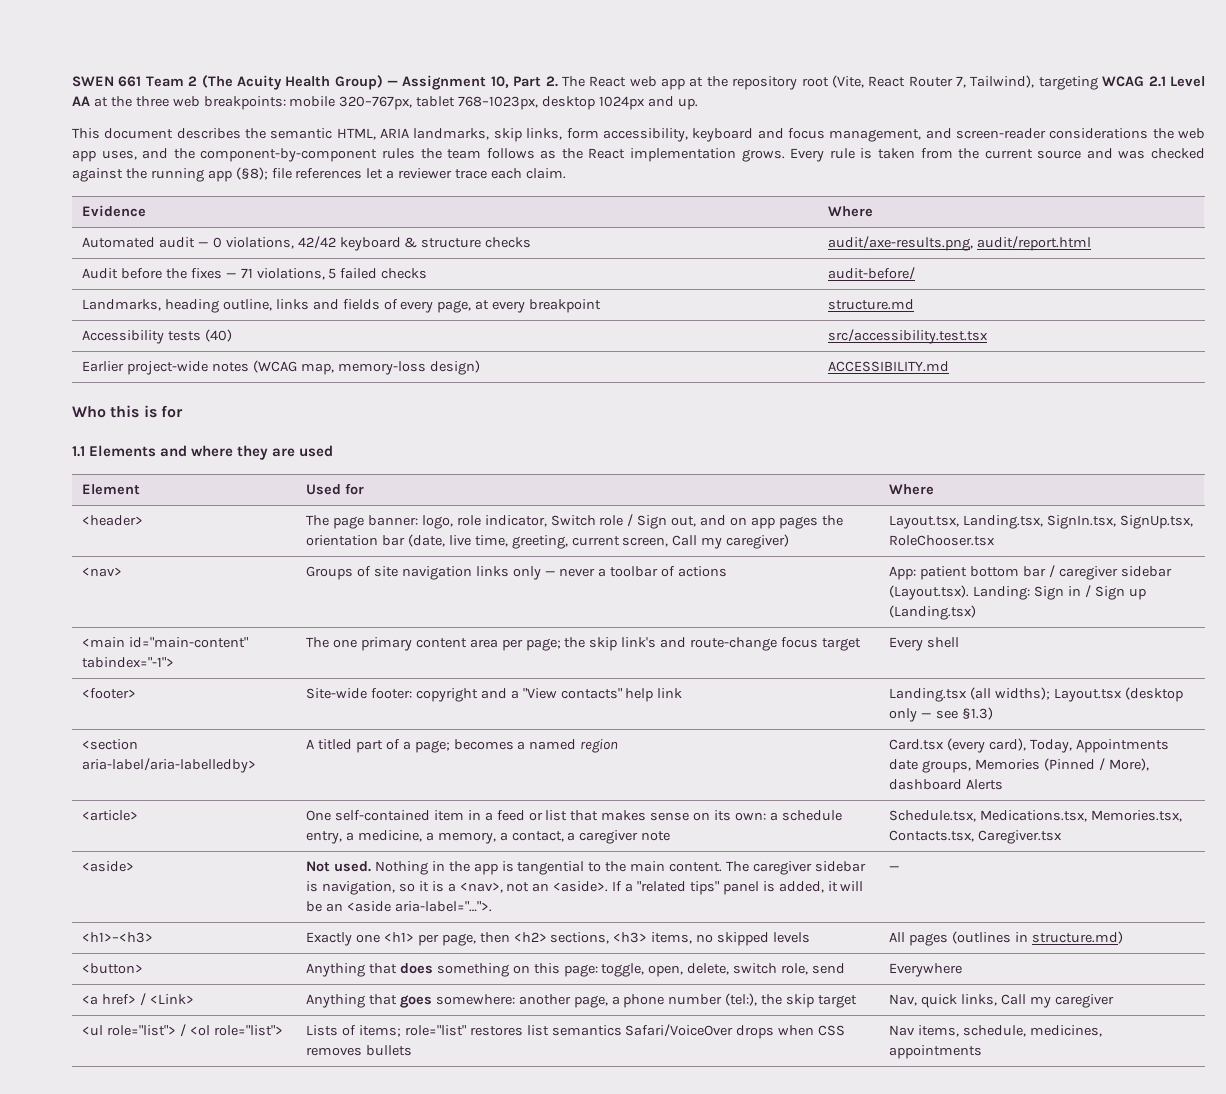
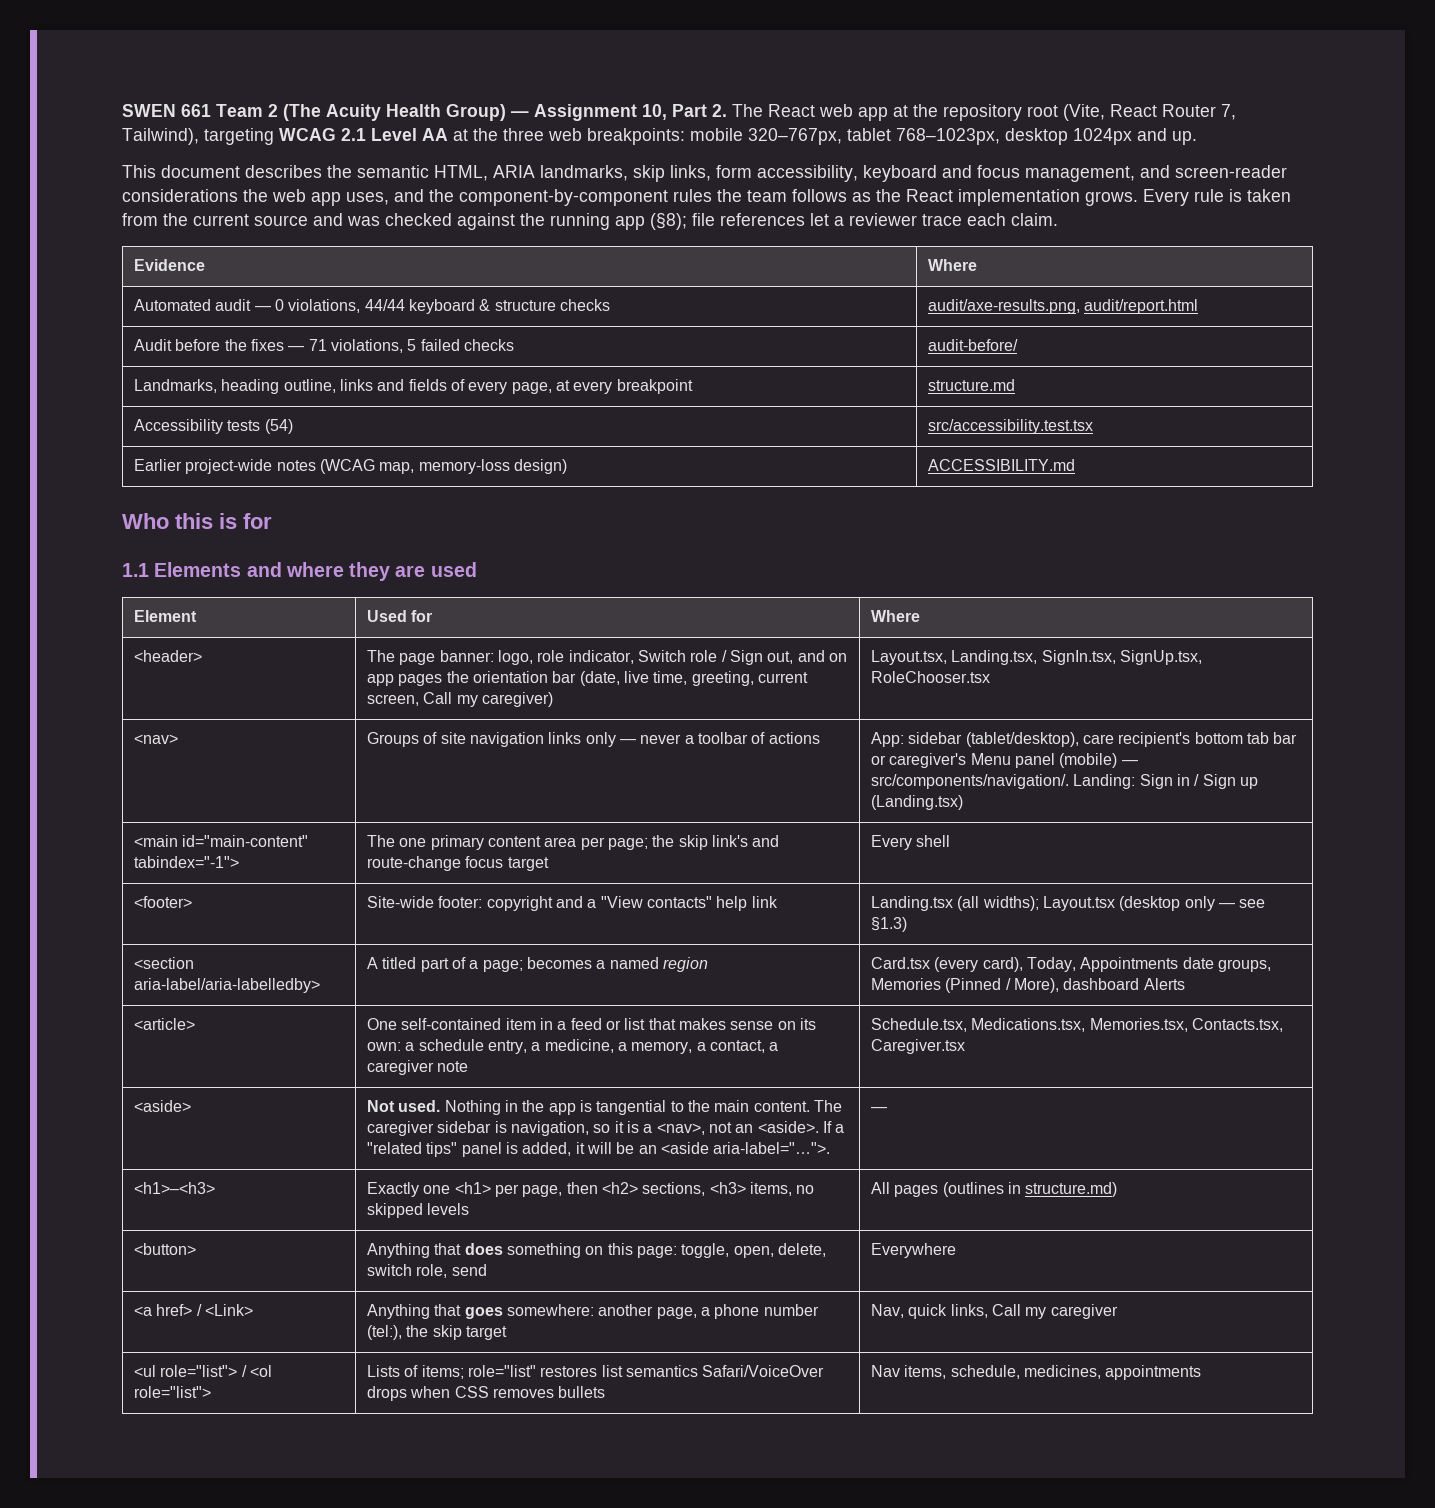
- Automated audit — 0 violations, 42/42 keyboard & structure checks | audit/axe-results.png, audit/report.html
+ Automated audit — 0 violations, 44/44 keyboard & structure checks | audit/axe-results.png, audit/report.html
- Accessibility tests (40) | src/accessibility.test.tsx
+ Accessibility tests (54) | src/accessibility.test.tsx
- <nav> | Groups of site navigation links only — never a toolbar of actions | App: patient bottom bar / caregiver sidebar (Layout.tsx). Landing: Sign in / Sign up (Landing.tsx)
+ <nav> | Groups of site navigation links only — never a toolbar of actions | App: sidebar (tablet/desktop), care recipient's bottom tab bar or caregiver's Menu panel (mobile) — src/components/navigation/. Landing: Sign in / Sign up (Landing.tsx)

